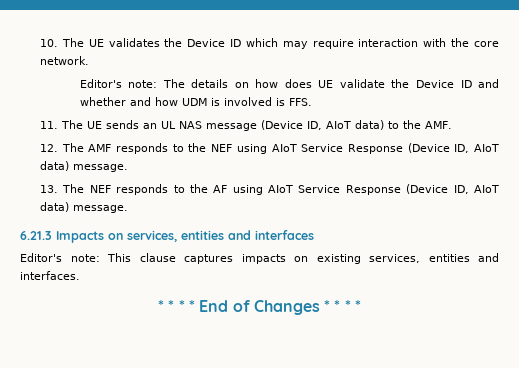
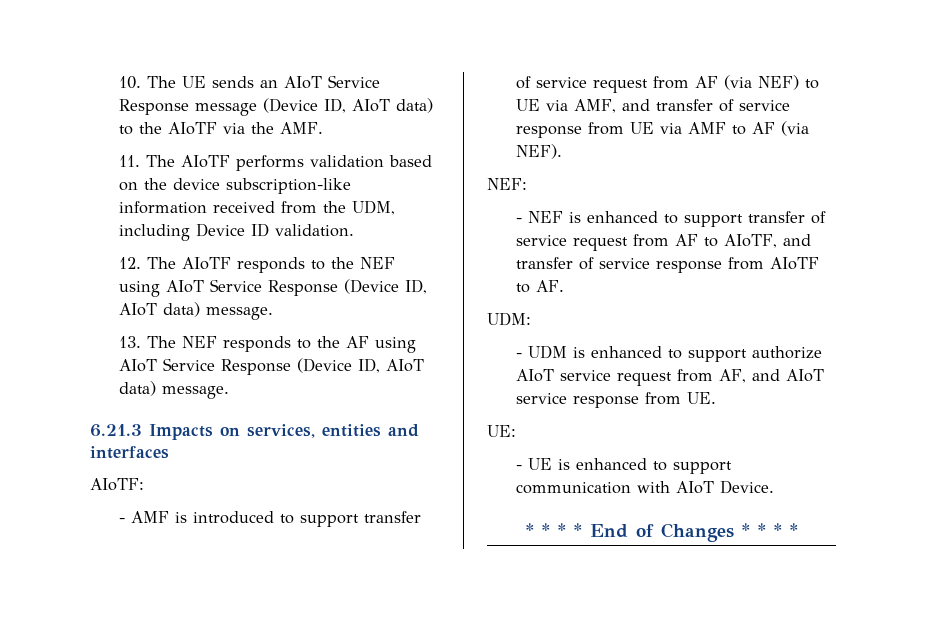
- 10. The UE validates the Device ID which may require interaction with the core network.
- Editor's note: The details on how does UE validate the Device ID and whether and how UDM is involved is FFS.
- 11. The UE sends an UL NAS message (Device ID, AIoT data) to the AMF.
+ 10. The UE sends an AIoT Service Response message (Device ID, AIoT data) to the AIoTF via the AMF.
+ 11. The AIoTF performs validation based on the device subscription-like information received from the UDM, including Device ID validation.
- 12. The AMF responds to the NEF using AIoT Service Response (Device ID, AIoT data) message.
+ 12. The AIoTF responds to the NEF using AIoT Service Response (Device ID, AIoT data) message.
- Editor's note: This clause captures impacts on existing services, entities and interfaces.
+ AIoTF:
+ - AMF is introduced to support transfer of service request from AF (via NEF) to UE via AMF, and transfer of service response from UE via AMF to AF (via NEF).
+ NEF:
+ - NEF is enhanced to support transfer of service request from AF to AIoTF, and transfer of service response from AIoTF to AF.
+ UDM:
+ - UDM is enhanced to support authorize AIoT service request from AF, and AIoT service response from UE.
+ UE:
+ - UE is enhanced to support communication with AIoT Device.

